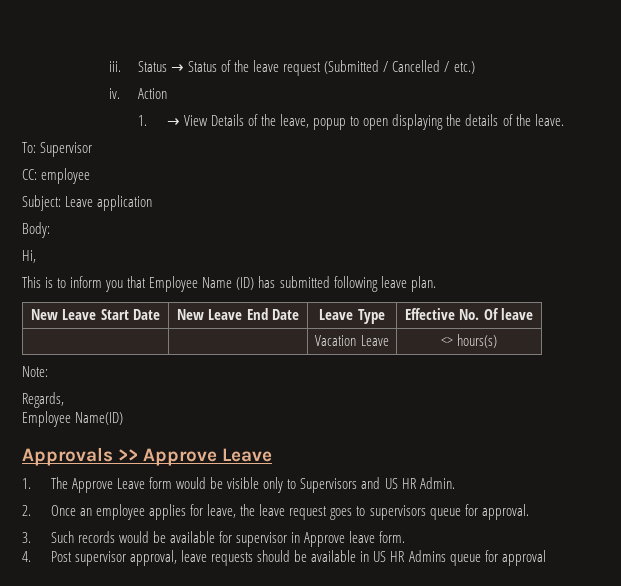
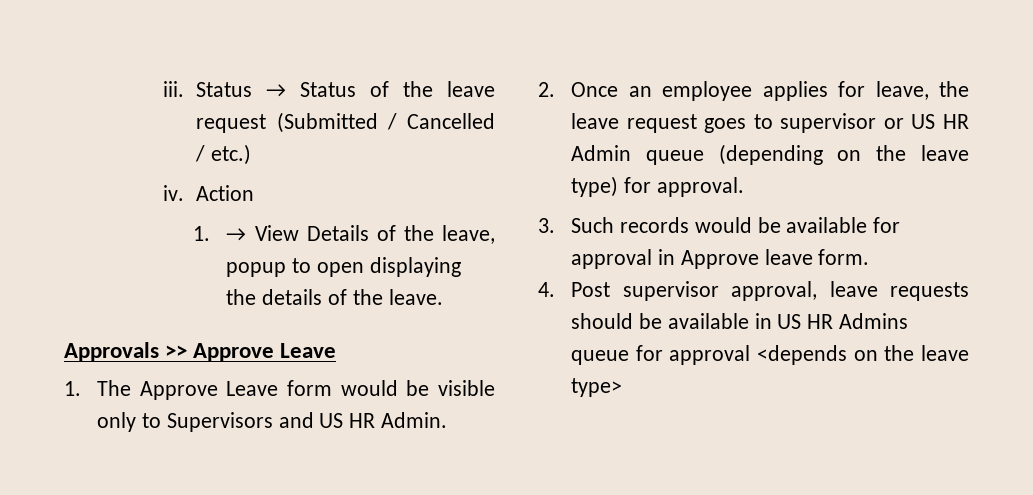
- To: Supervisor
- CC: employee
- Subject: Leave application
- Body:
- Hi,
- This is to inform you that Employee Name (ID) has submitted following leave plan.
- New Leave Start Date | New Leave End Date | Leave Type | Effective No. Of leave
- | | Vacation Leave | <> hours(s)
- Note:
- Regards,
- Employee Name(ID)
- 2. Once an employee applies for leave, the leave request goes to supervisors queue for approval.
+ 2. Once an employee applies for leave, the leave request goes to supervisor or US HR Admin queue (depending on the leave type) for approval.
- 3. Such records would be available for supervisor in Approve leave form.
+ 3. Such records would be available for approval in Approve leave form.
- 4. Post supervisor approval, leave requests should be available in US HR Admins queue for approval
+ 4. Post supervisor approval, leave requests should be available in US HR Admins queue for approval <depends on the leave type>

